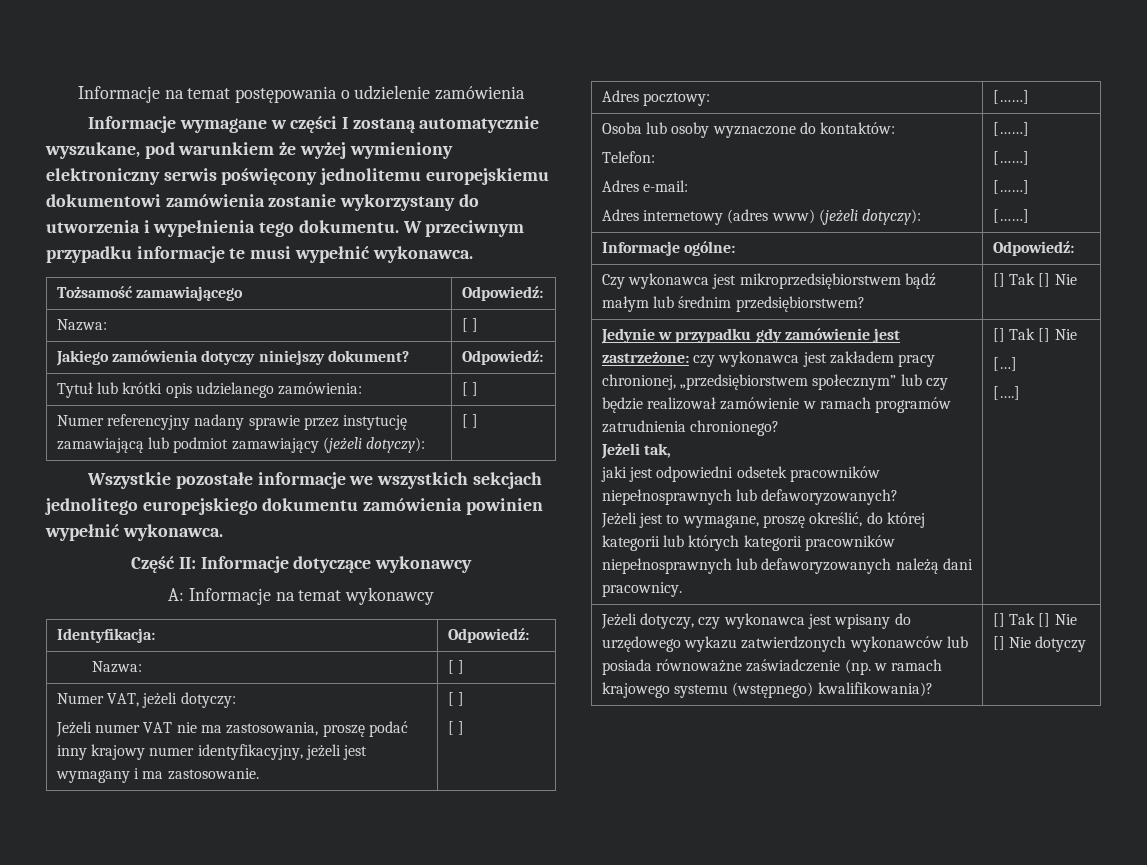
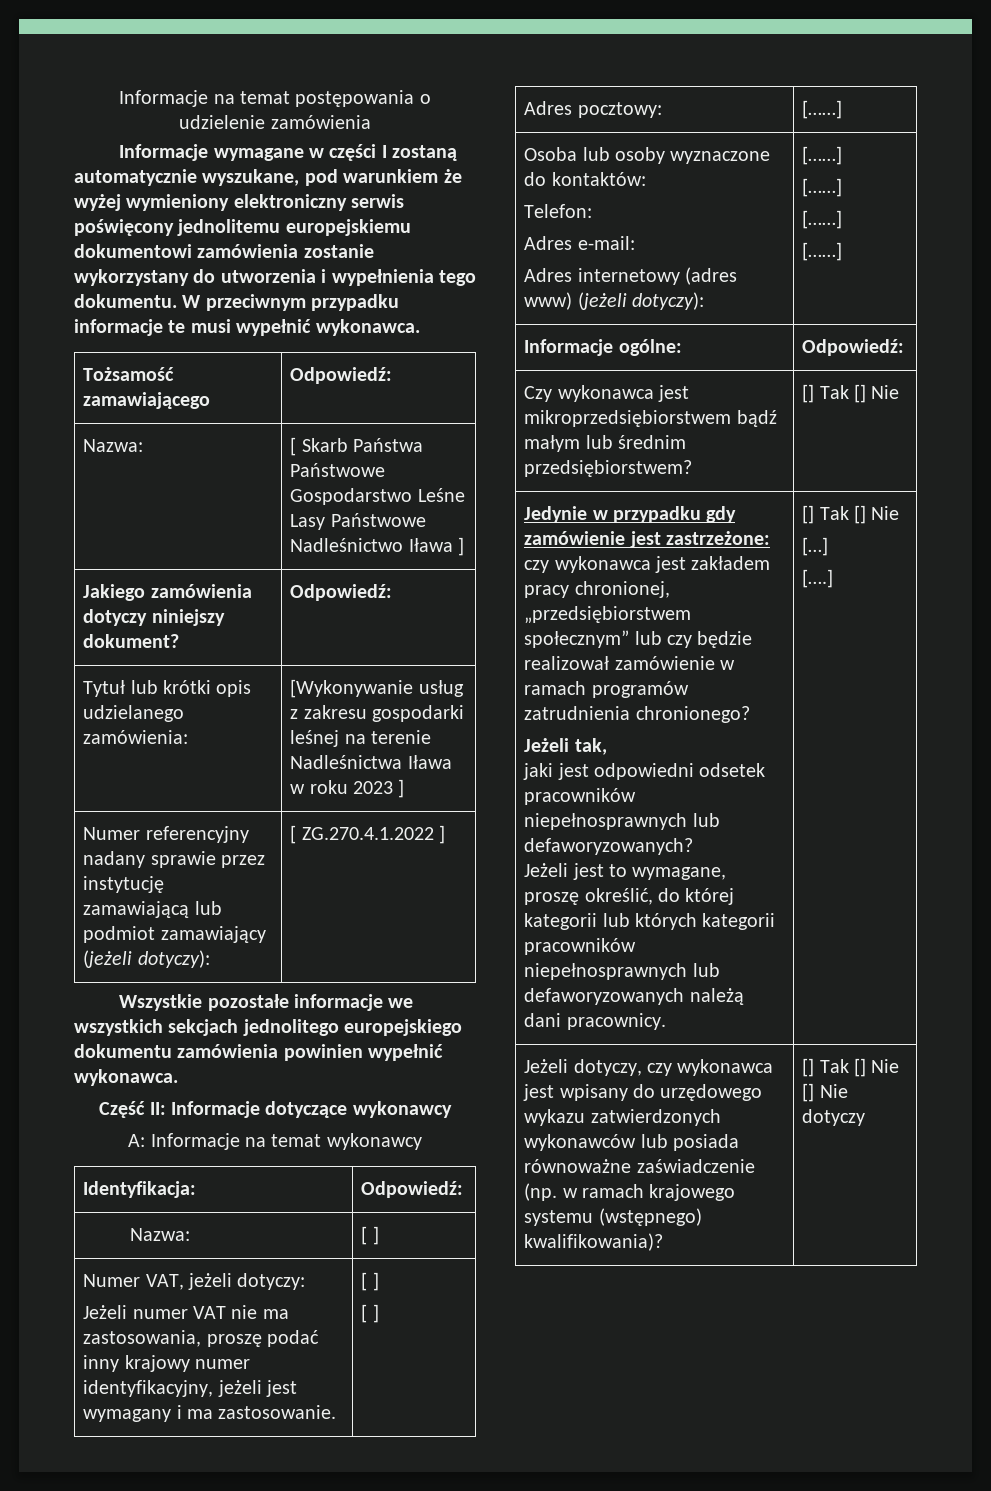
  Tożsamość zamawiającego | Odpowiedź:
- Nazwa: | [ ]
+ Nazwa: | [ Skarb Państwa Państwowe Gospodarstwo Leśne Lasy Państwowe Nadleśnictwo Iława ]
- Tytuł lub krótki opis udzielanego zamówienia: | [ ]
+ Tytuł lub krótki opis udzielanego zamówienia: | [Wykonywanie usług z zakresu gospodarki leśnej na terenie Nadleśnictwa Iława w roku 2023 ]
- Numer referencyjny nadany sprawie przez instytucję zamawiającą lub podmiot zamawiający (jeżeli dotyczy): | [ ]
+ Numer referencyjny nadany sprawie przez instytucję zamawiającą lub podmiot zamawiający (jeżeli dotyczy): | [ ZG.270.4.1.2022 ]

